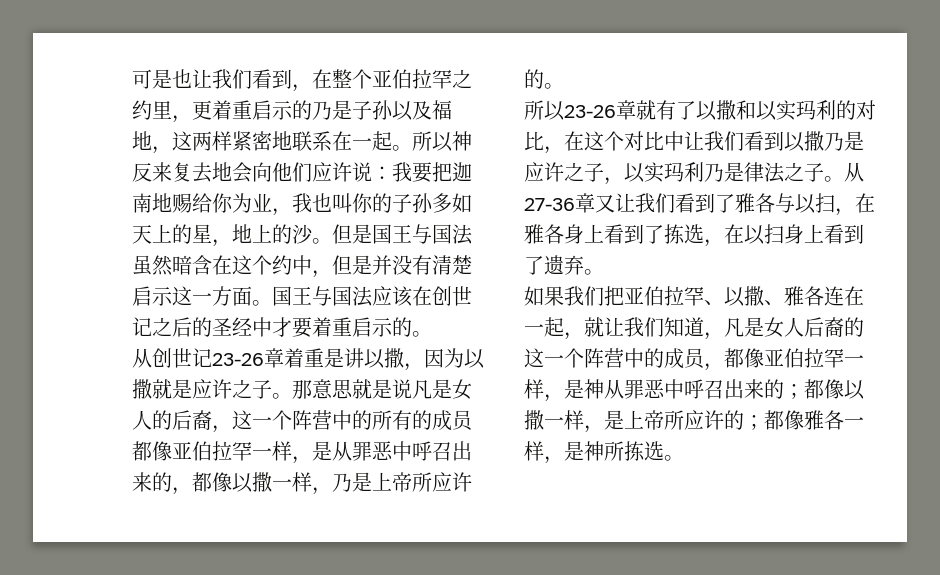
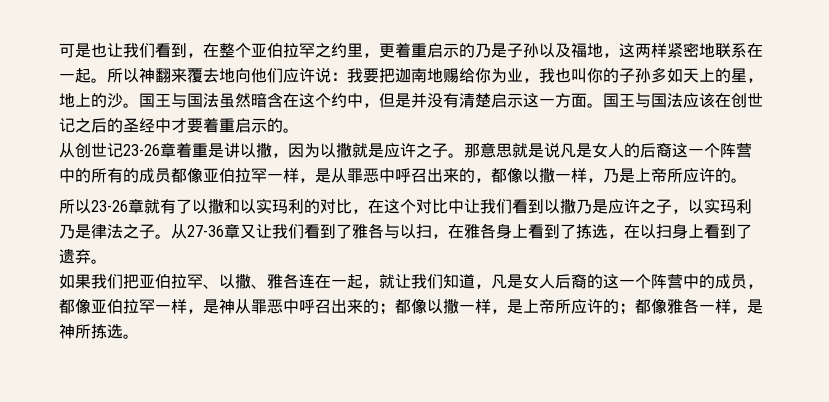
- 所以神反来复去地会向他们应许说：我要把迦南地赐给你为业，我也叫你的子孙多如天上的星，地上的沙。
+ 所以神翻来覆去地向他们应许说：我要把迦南地赐给你为业，我也叫你的子孙多如天上的星，地上的沙。
- 但是国王与国法虽然暗含在这个约中，但是并没有清楚启示这一方面。
+ 国王与国法虽然暗含在这个约中，但是并没有清楚启示这一方面。
- 那意思就是说凡是女人的后裔，这一个阵营中的所有的成员都像亚伯拉罕一样，是从罪恶中呼召出来的，都像以撒一样，乃是上帝所应许的。
+ 那意思就是说凡是女人的后裔这一个阵营中的所有的成员都像亚伯拉罕一样，是从罪恶中呼召出来的，都像以撒一样，乃是上帝所应许的。

